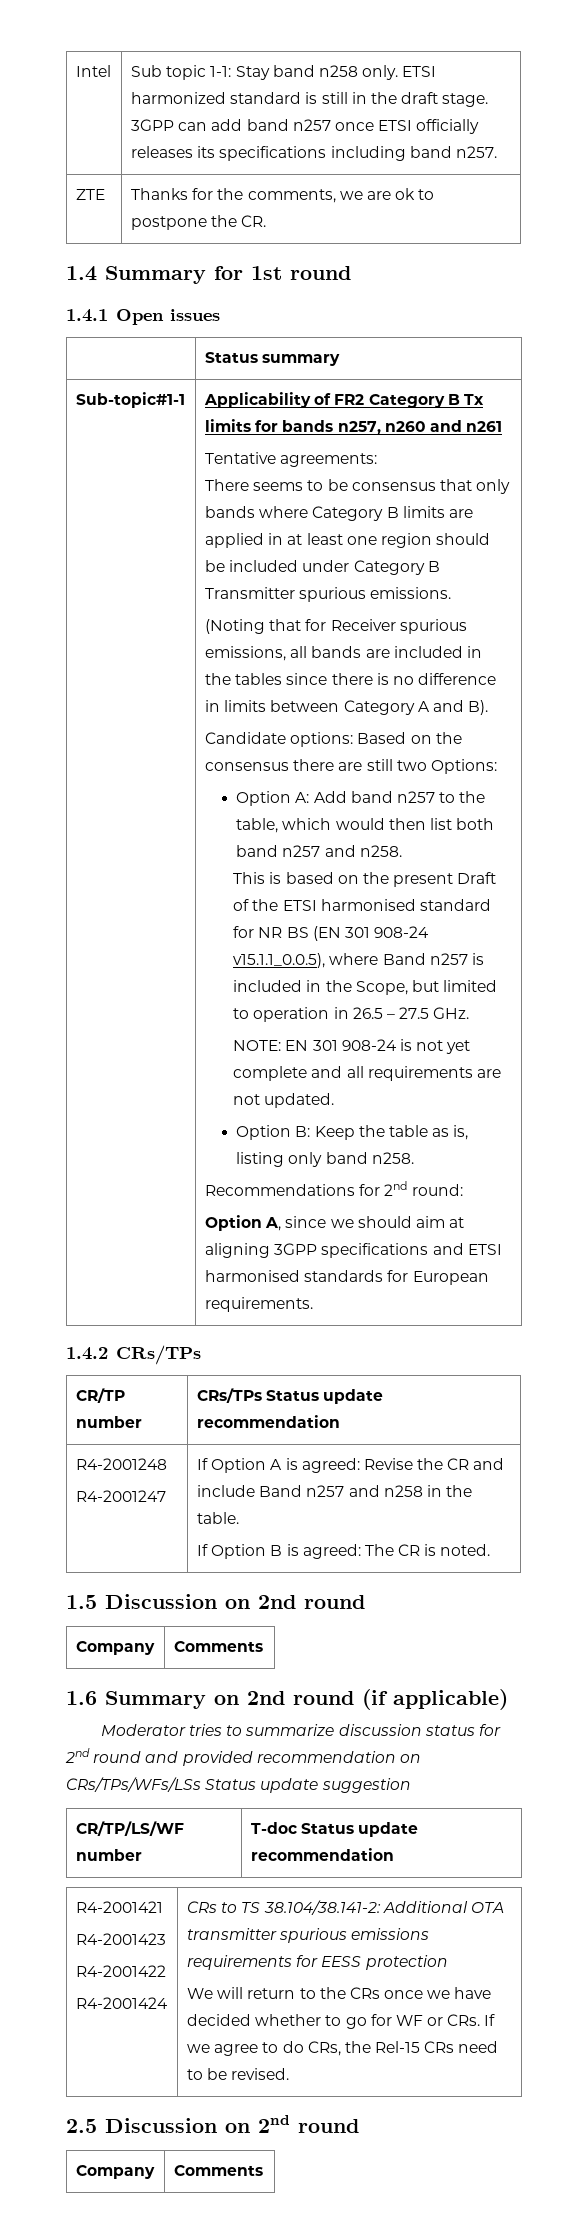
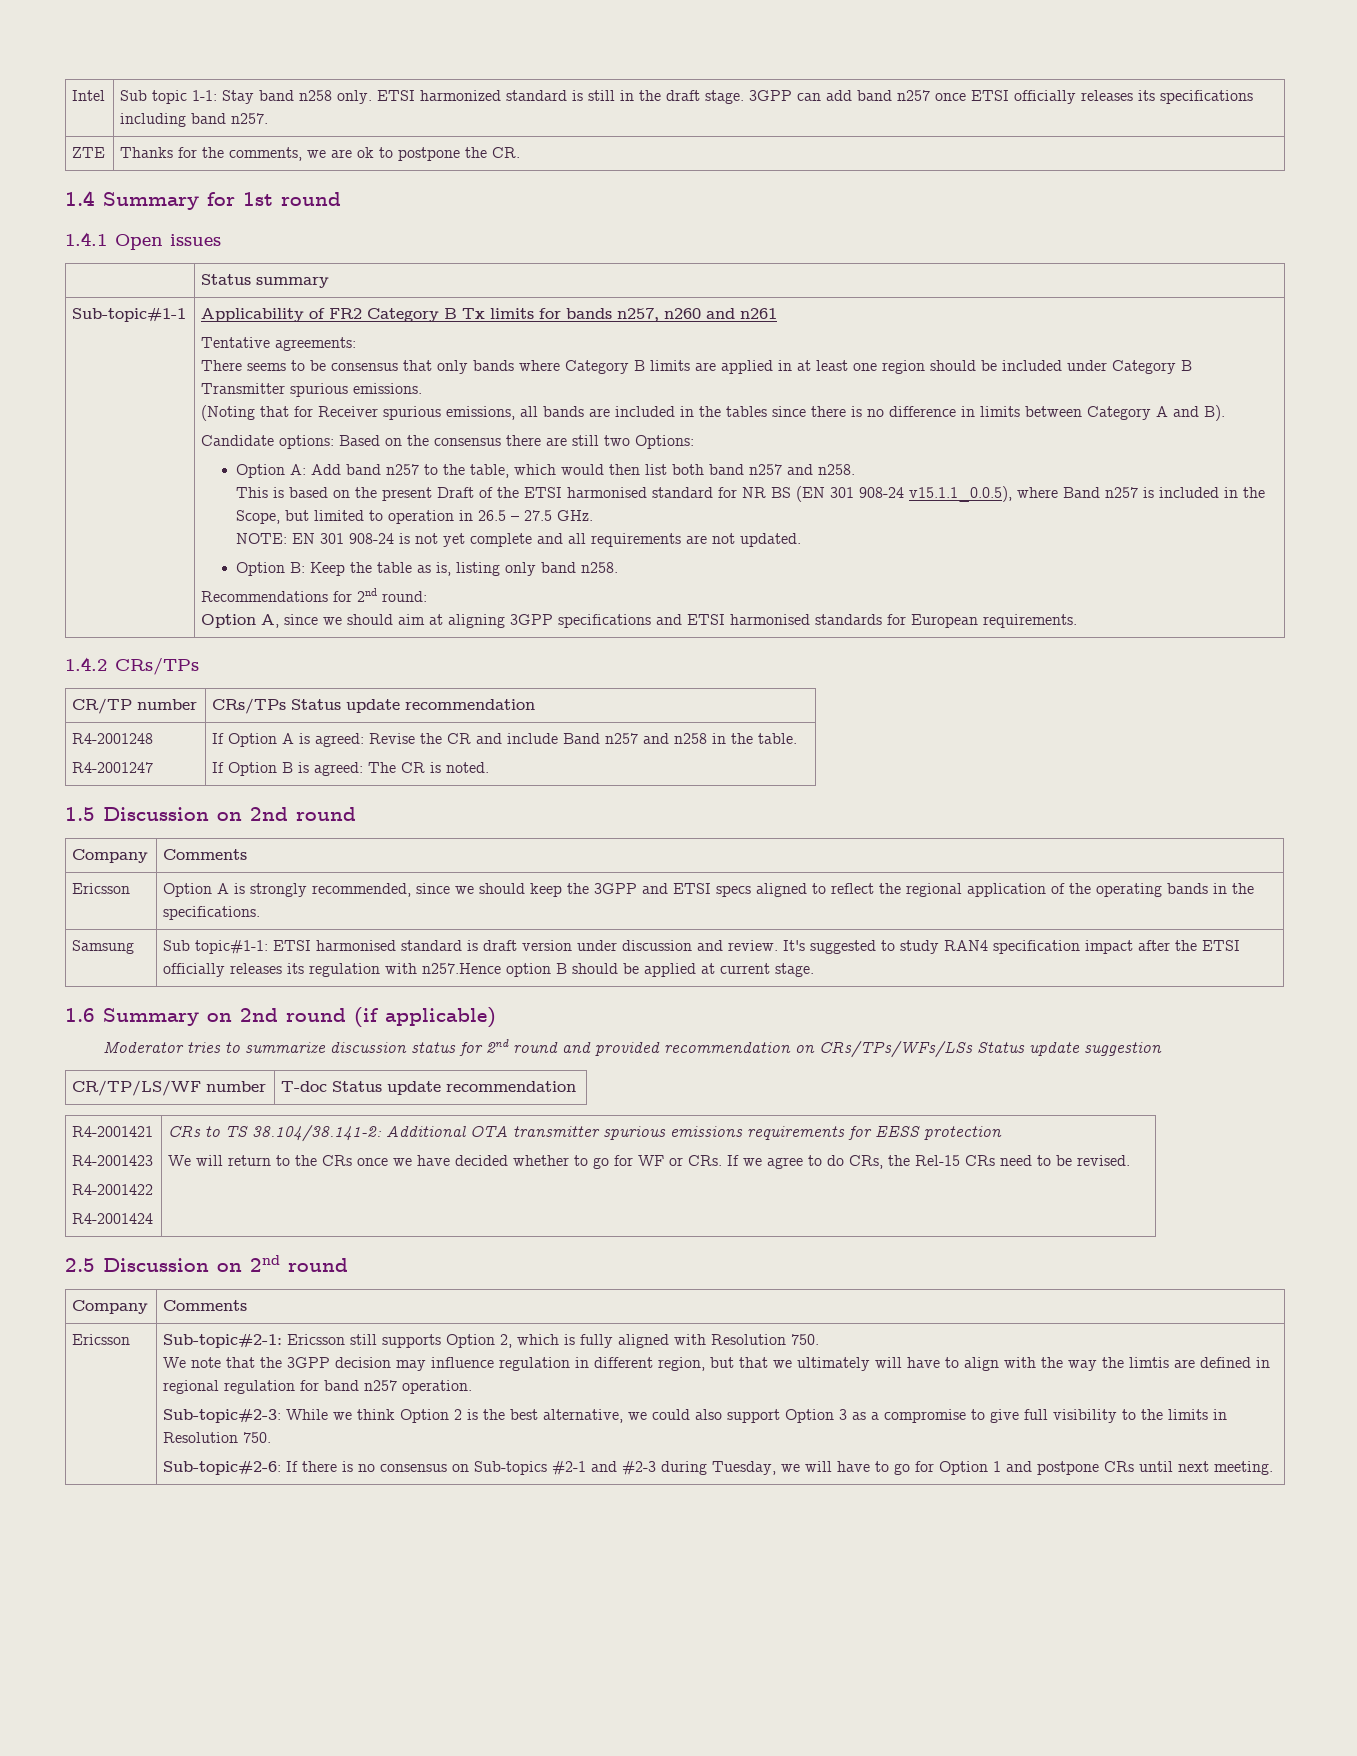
+ Ericsson | Option A is strongly recommended, since we should keep the 3GPP and ETSI specs aligned to reflect the regional application of the operating bands in the specifications.
+ Samsung | Sub topic#1-1: ETSI harmonised standard is draft version under discussion and review. It's suggested to study RAN4 specification impact after the ETSI officially releases its regulation with n257.Hence option B should be applied at current stage.
+ Ericsson | Sub-topic#2-1: Ericsson still supports Option 2, which is fully aligned with Resolution 750.
+ We note that the 3GPP decision may influence regulation in different region, but that we ultimately will have to align with the way the limtis are defined in regional regulation for band n257 operation.
+ Sub-topic#2-3: While we think Option 2 is the best alternative, we could also support Option 3 as a compromise to give full visibility to the limits in Resolution 750.
+ Sub-topic#2-6: If there is no consensus on Sub-topics #2-1 and #2-3 during Tuesday, we will have to go for Option 1 and postpone CRs until next meeting.

